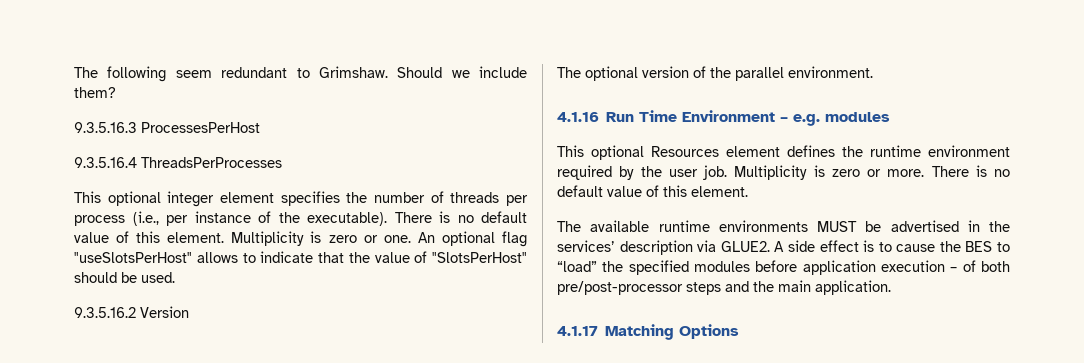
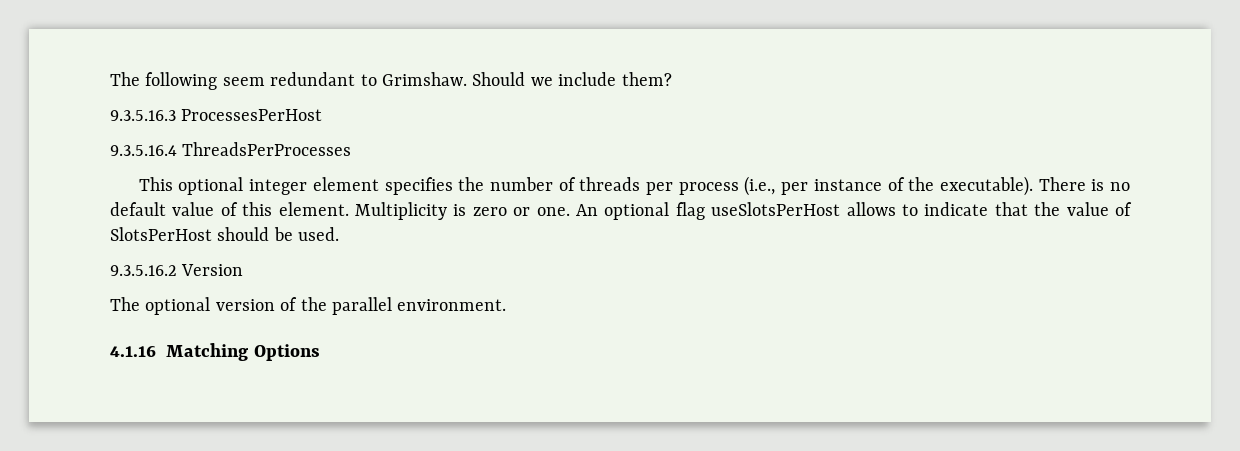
- An optional flag "useSlotsPerHost" allows to indicate that the value of "SlotsPerHost" should be used.
+ An optional flag useSlotsPerHost allows to indicate that the value of SlotsPerHost should be used.
- 4.1.16 Run Time Environment – e.g. modules
- This optional Resources element defines the runtime environment required by the user job. Multiplicity is zero or more. There is no default value of this element.
- The available runtime environments MUST be advertised in the services’ description via GLUE2. A side effect is to cause the BES to “load” the specified modules before application execution – of both pre/post-processor steps and the main application.
- 4.1.17 Matching Options
+ 4.1.16 Matching Options

